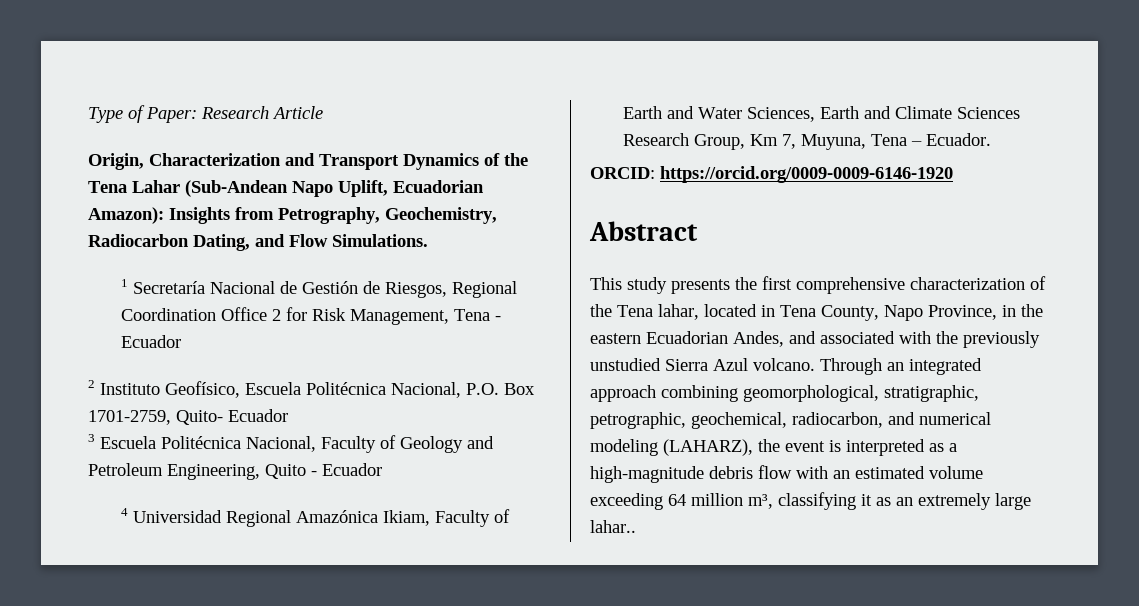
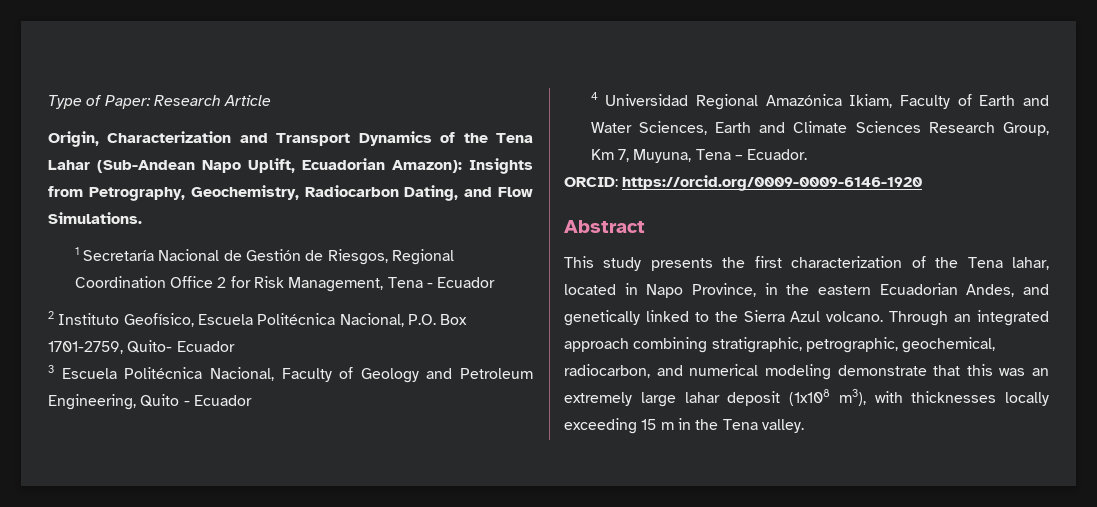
- This study presents the first comprehensive characterization of the Tena lahar, located in Tena County, Napo Province, in the eastern Ecuadorian Andes, and associated with the previously unstudied Sierra Azul volcano.
+ This study presents the first characterization of the Tena lahar, located in Napo Province, in the eastern Ecuadorian Andes, and genetically linked to the Sierra Azul volcano.
- Through an integrated approach combining geomorphological, stratigraphic, petrographic, geochemical, radiocarbon, and numerical modeling (LAHARZ), the event is interpreted as a high-magnitude debris flow with an estimated volume exceeding 64 million m³, classifying it as an extremely large lahar..
+ Through an integrated approach combining stratigraphic, petrographic, geochemical, radiocarbon, and numerical modeling demonstrate that this was an extremely large lahar deposit (1x108 m3), with thicknesses locally exceeding 15 m in the Tena valley.

